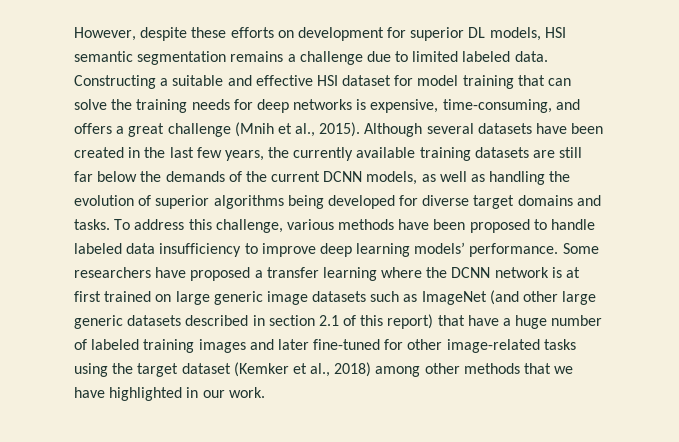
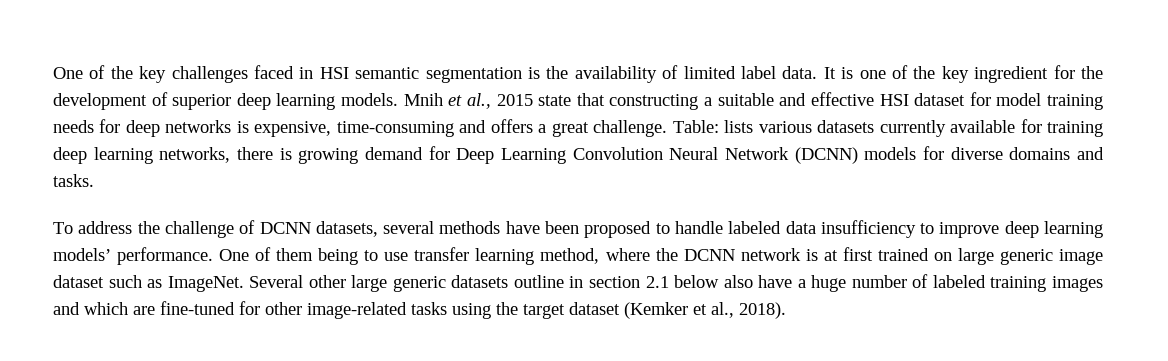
- However, despite these efforts on development for superior DL models, HSI semantic segmentation remains a challenge due to limited labeled data. Constructing a suitable and effective HSI dataset for model training that can solve the training needs for deep networks is expensive, time-consuming, and offers a great challenge (Mnih et al., 2015). Although several datasets have been created in the last few years, the currently available training datasets are still far below the demands of the current DCNN models, as well as handling the evolution of superior algorithms being developed for diverse target domains and tasks. To address this challenge, various methods have been proposed to handle labeled data insufficiency to improve deep learning models’ performance.
+ One of the key challenges faced in HSI semantic segmentation is the availability of limited label data. It is one of the key ingredient for the development of superior deep learning models. Mnih et al., 2015 state that constructing a suitable and effective HSI dataset for model training needs for deep networks is expensive, time-consuming and offers a great challenge. Table: lists various datasets currently available for training deep learning networks, there is growing demand for Deep Learning Convolution Neural Network (DCNN) models for diverse domains and tasks.
+ To address the challenge of DCNN datasets, several methods have been proposed to handle labeled data insufficiency to improve deep learning models’ performance.
- Some researchers have proposed a transfer learning where the DCNN network is at first trained on large generic image datasets such as ImageNet (and other large generic datasets described in section 2.1 of this report) that have a huge number of labeled training images and later fine-tuned for other image-related tasks using the target dataset (Kemker et al., 2018) among other methods that we have highlighted in our work.
+ One of them being to use transfer learning method, where the DCNN network is at first trained on large generic image dataset such as ImageNet. Several other large generic datasets outline in section 2.1 below also have a huge number of labeled training images and which are fine-tuned for other image-related tasks using the target dataset (Kemker et al., 2018).

